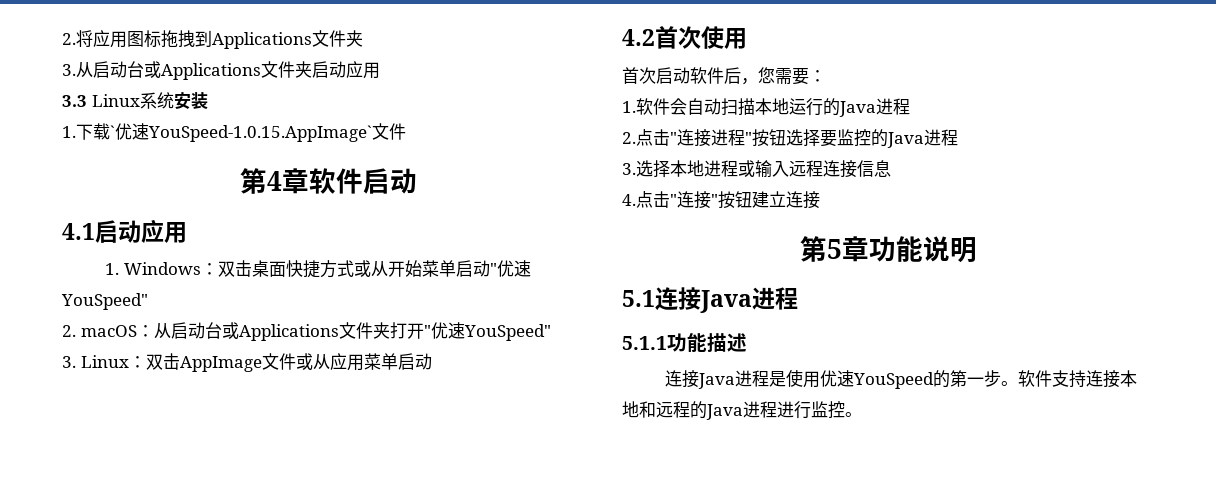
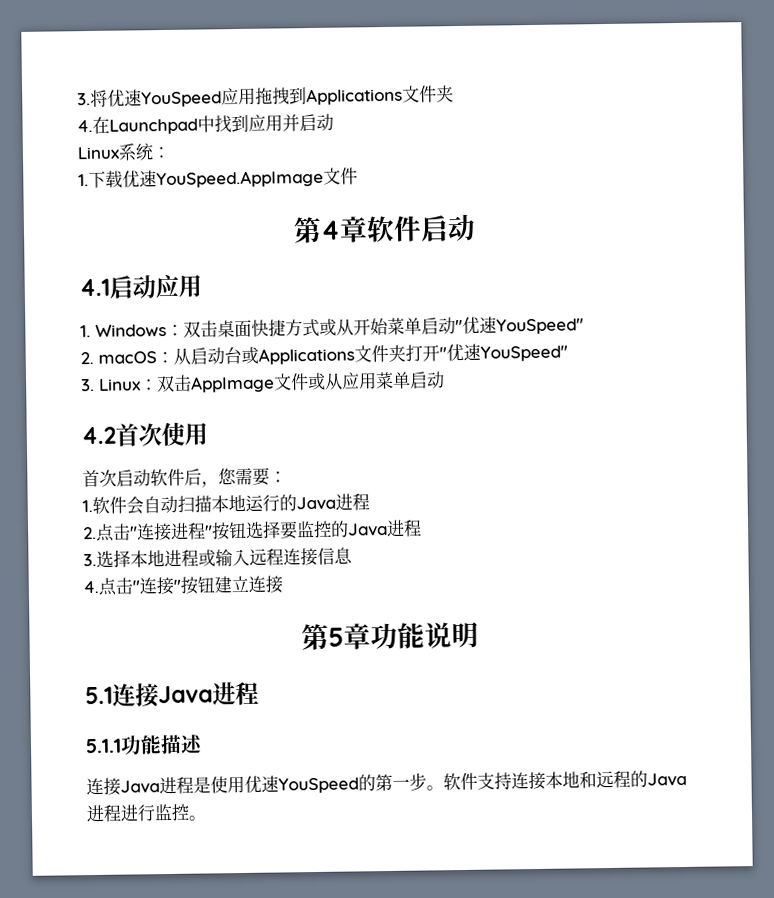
- 2.将应用图标拖拽到Applications文件夹
+ 3.将优速YouSpeed应用拖拽到Applications文件夹
- 3.从启动台或Applications文件夹启动应用
- 3.3 Linux系统安装
+ 4.在Launchpad中找到应用并启动
+ Linux系统：
- 1.下载`优速YouSpeed-1.0.15.AppImage`文件
+ 1.下载优速YouSpeed.AppImage文件

